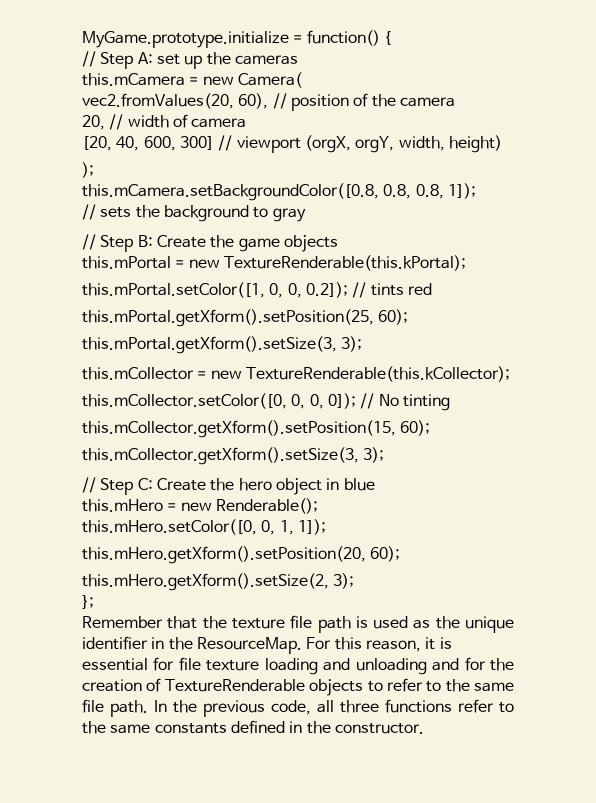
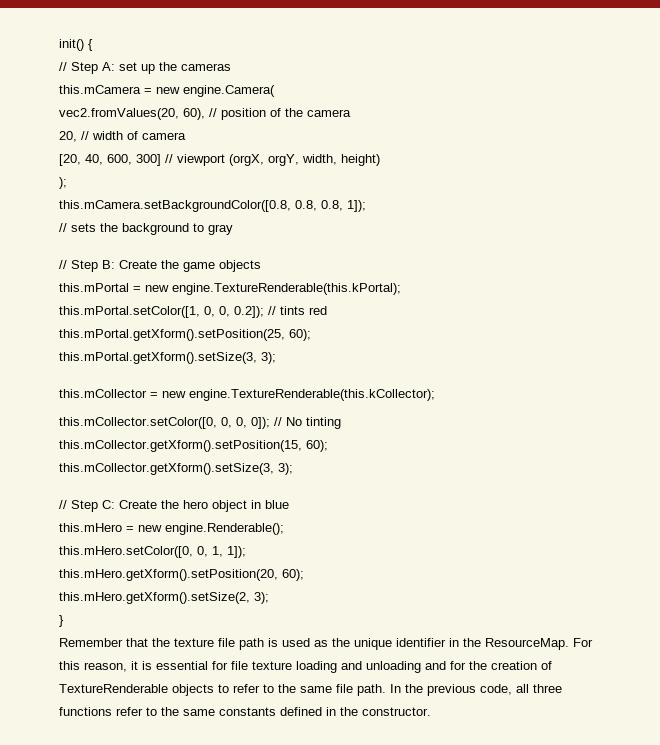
- MyGame.prototype.initialize = function() {
+ init() {
- this.mCamera = new Camera(
+ this.mCamera = new engine.Camera(
- this.mPortal = new TextureRenderable(this.kPortal);
+ this.mPortal = new engine.TextureRenderable(this.kPortal);
- this.mCollector = new TextureRenderable(this.kCollector);
+ this.mCollector = new engine.TextureRenderable(this.kCollector);
- this.mHero = new Renderable();
+ this.mHero = new engine.Renderable();
- };
+ }

